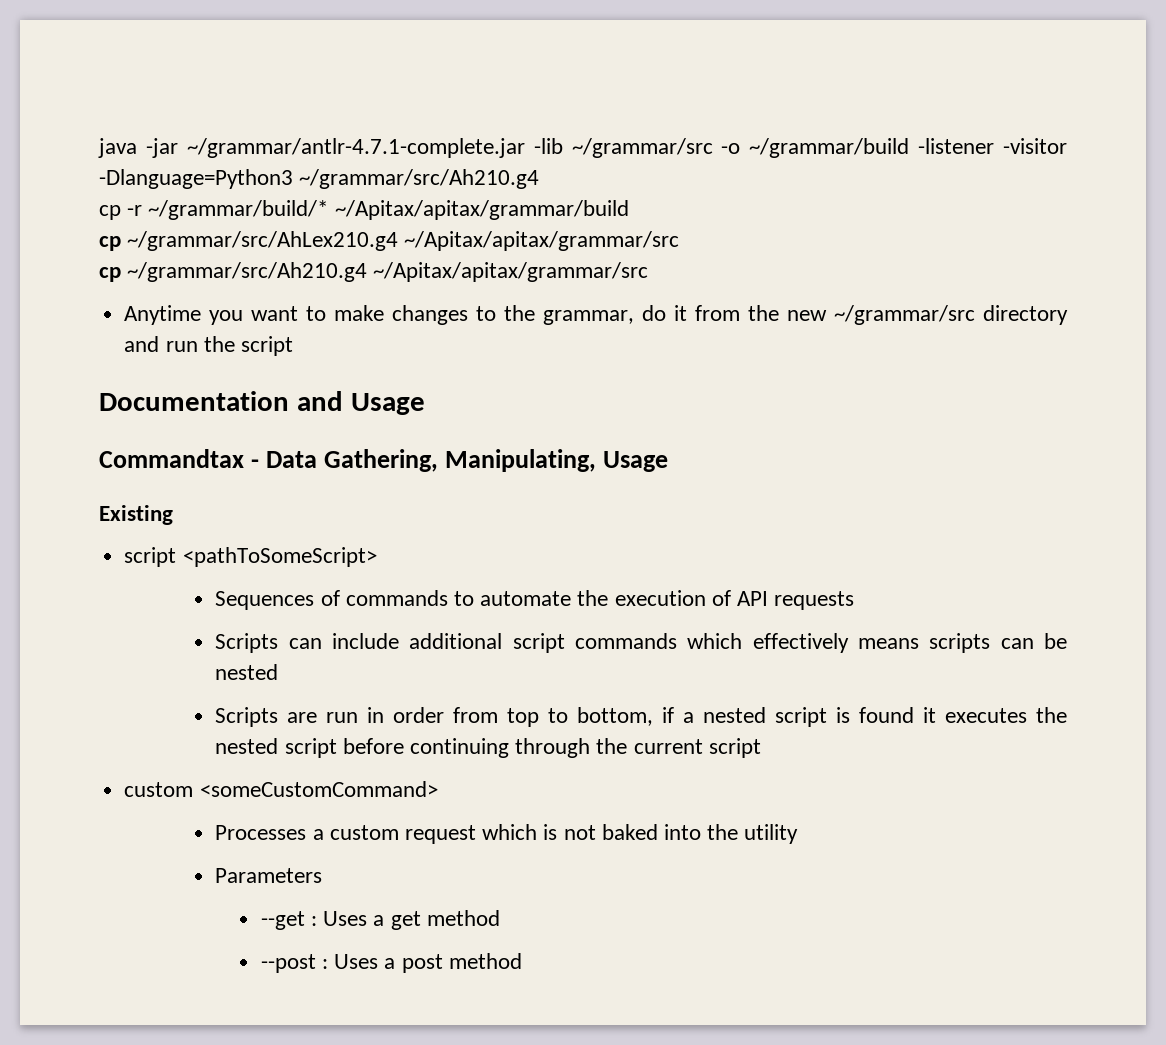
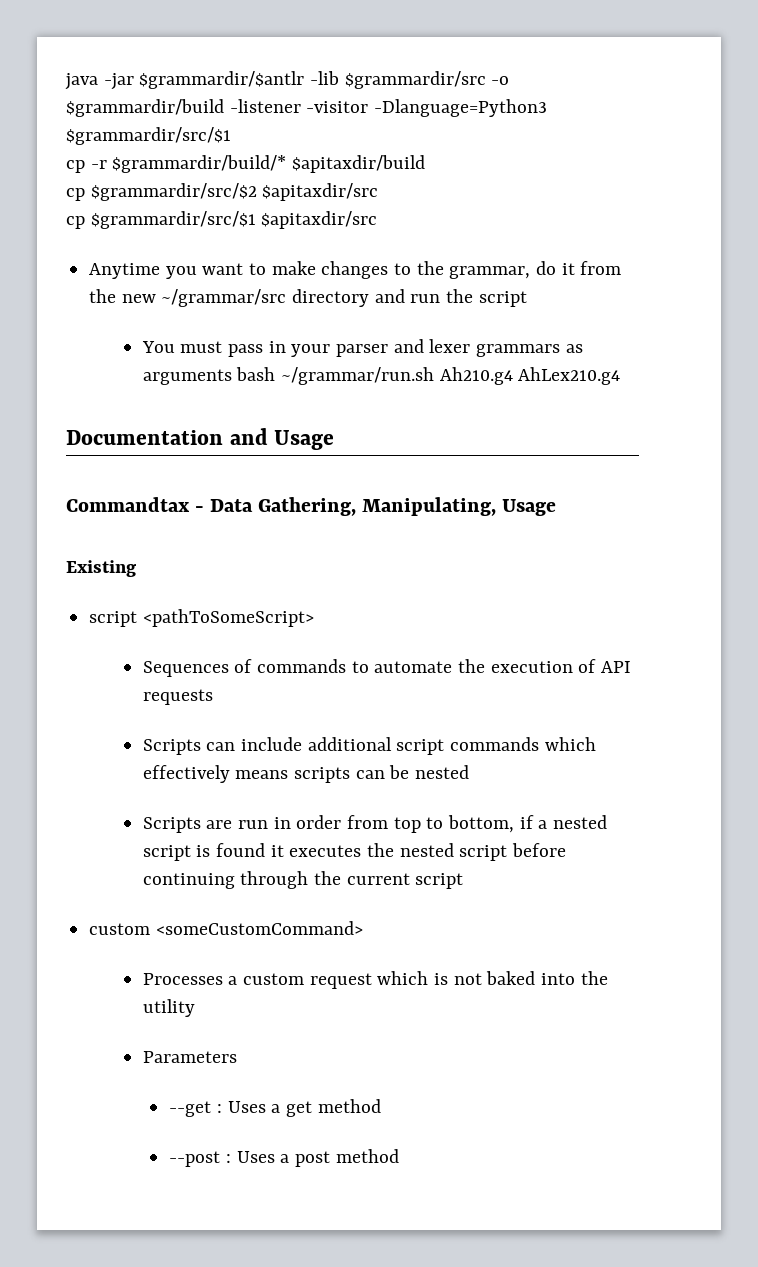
- java -jar ~/grammar/antlr-4.7.1-complete.jar -lib ~/grammar/src -o ~/grammar/build -listener -visitor -Dlanguage=Python3 ~/grammar/src/Ah210.g4
+ java -jar $grammardir/$antlr -lib $grammardir/src -o $grammardir/build -listener -visitor -Dlanguage=Python3 $grammardir/src/$1
- cp -r ~/grammar/build/* ~/Apitax/apitax/grammar/build
- cp ~/grammar/src/AhLex210.g4 ~/Apitax/apitax/grammar/src
- cp ~/grammar/src/Ah210.g4 ~/Apitax/apitax/grammar/src
+ cp -r $grammardir/build/* $apitaxdir/build
+ cp $grammardir/src/$2 $apitaxdir/src
+ cp $grammardir/src/$1 $apitaxdir/src
+ You must pass in your parser and lexer grammars as arguments bash ~/grammar/run.sh Ah210.g4 AhLex210.g4

